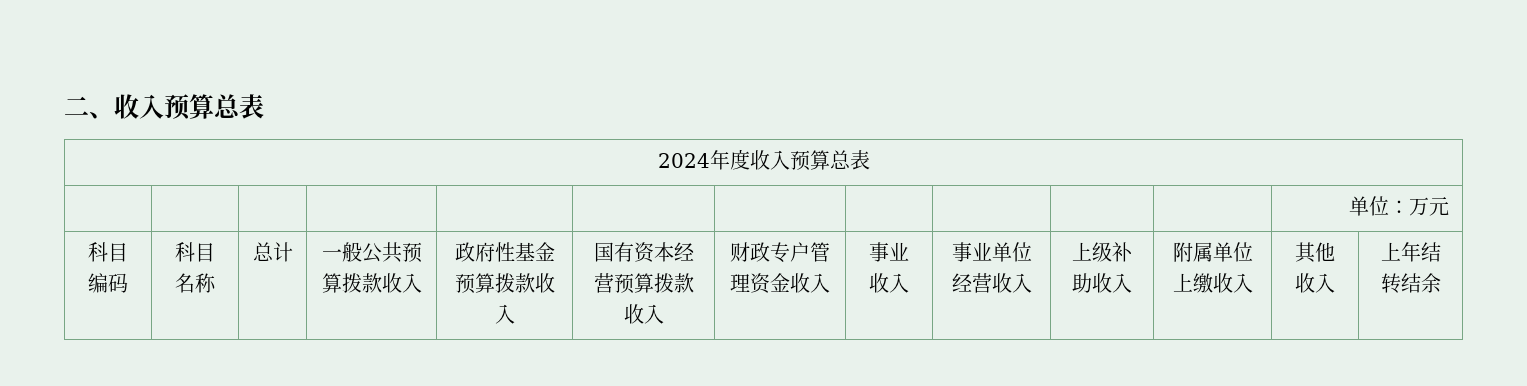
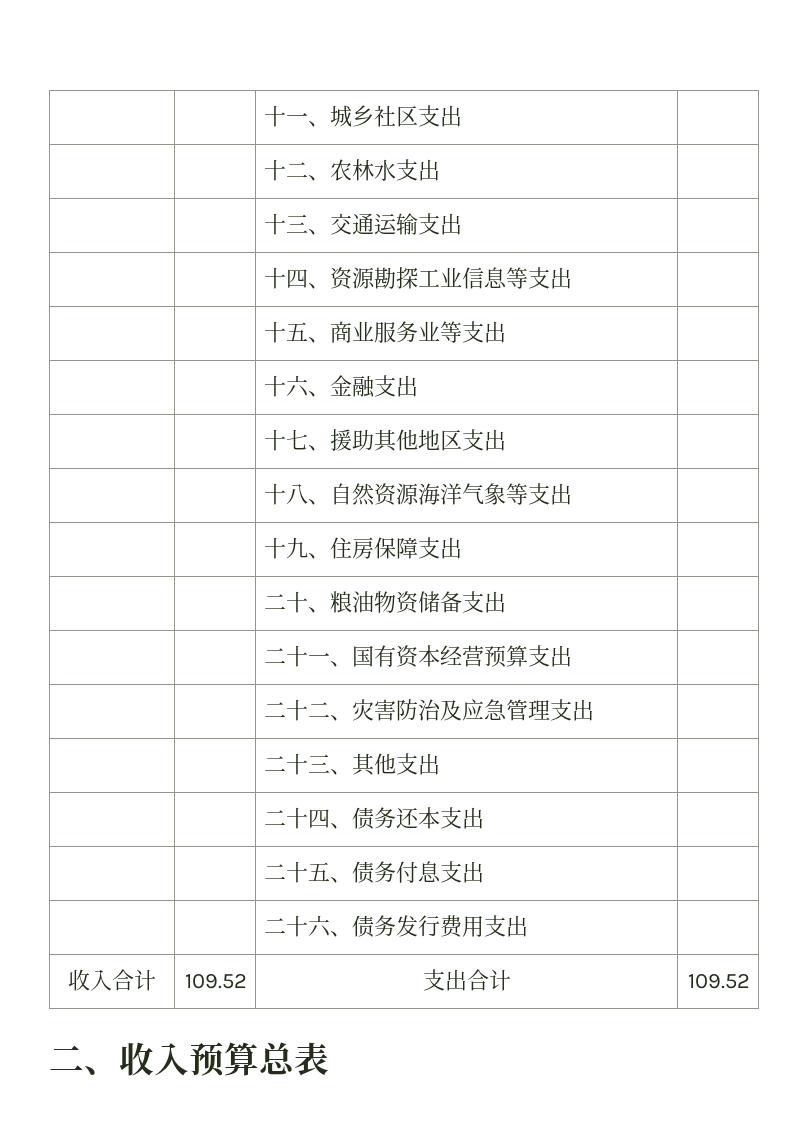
+ | | 十一、城乡社区支出 |
+ | | 十二、农林水支出 |
+ | | 十三、交通运输支出 |
+ | | 十四、资源勘探工业信息等支出 |
+ | | 十五、商业服务业等支出 |
+ | | 十六、金融支出 |
+ | | 十七、援助其他地区支出 |
+ | | 十八、自然资源海洋气象等支出 |
+ | | 十九、住房保障支出 |
+ | | 二十、粮油物资储备支出 |
+ | | 二十一、国有资本经营预算支出 |
+ | | 二十二、灾害防治及应急管理支出 |
+ | | 二十三、其他支出 |
+ | | 二十四、债务还本支出 |
+ | | 二十五、债务付息支出 |
+ | | 二十六、债务发行费用支出 |
+ 收入合计 | 109.52 | 支出合计 | 109.52
  二、收入预算总表
- 2024年度收入预算总表
- | | | | | | | | | | | 单位：万元
- 科目编码 | 科目名称 | 总计 | 一般公共预算拨款收入 | 政府性基金预算拨款收入 | 国有资本经营预算拨款收入 | 财政专户管理资金收入 | 事业收入 | 事业单位经营收入 | 上级补助收入 | 附属单位上缴收入 | 其他收入 | 上年结转结余

